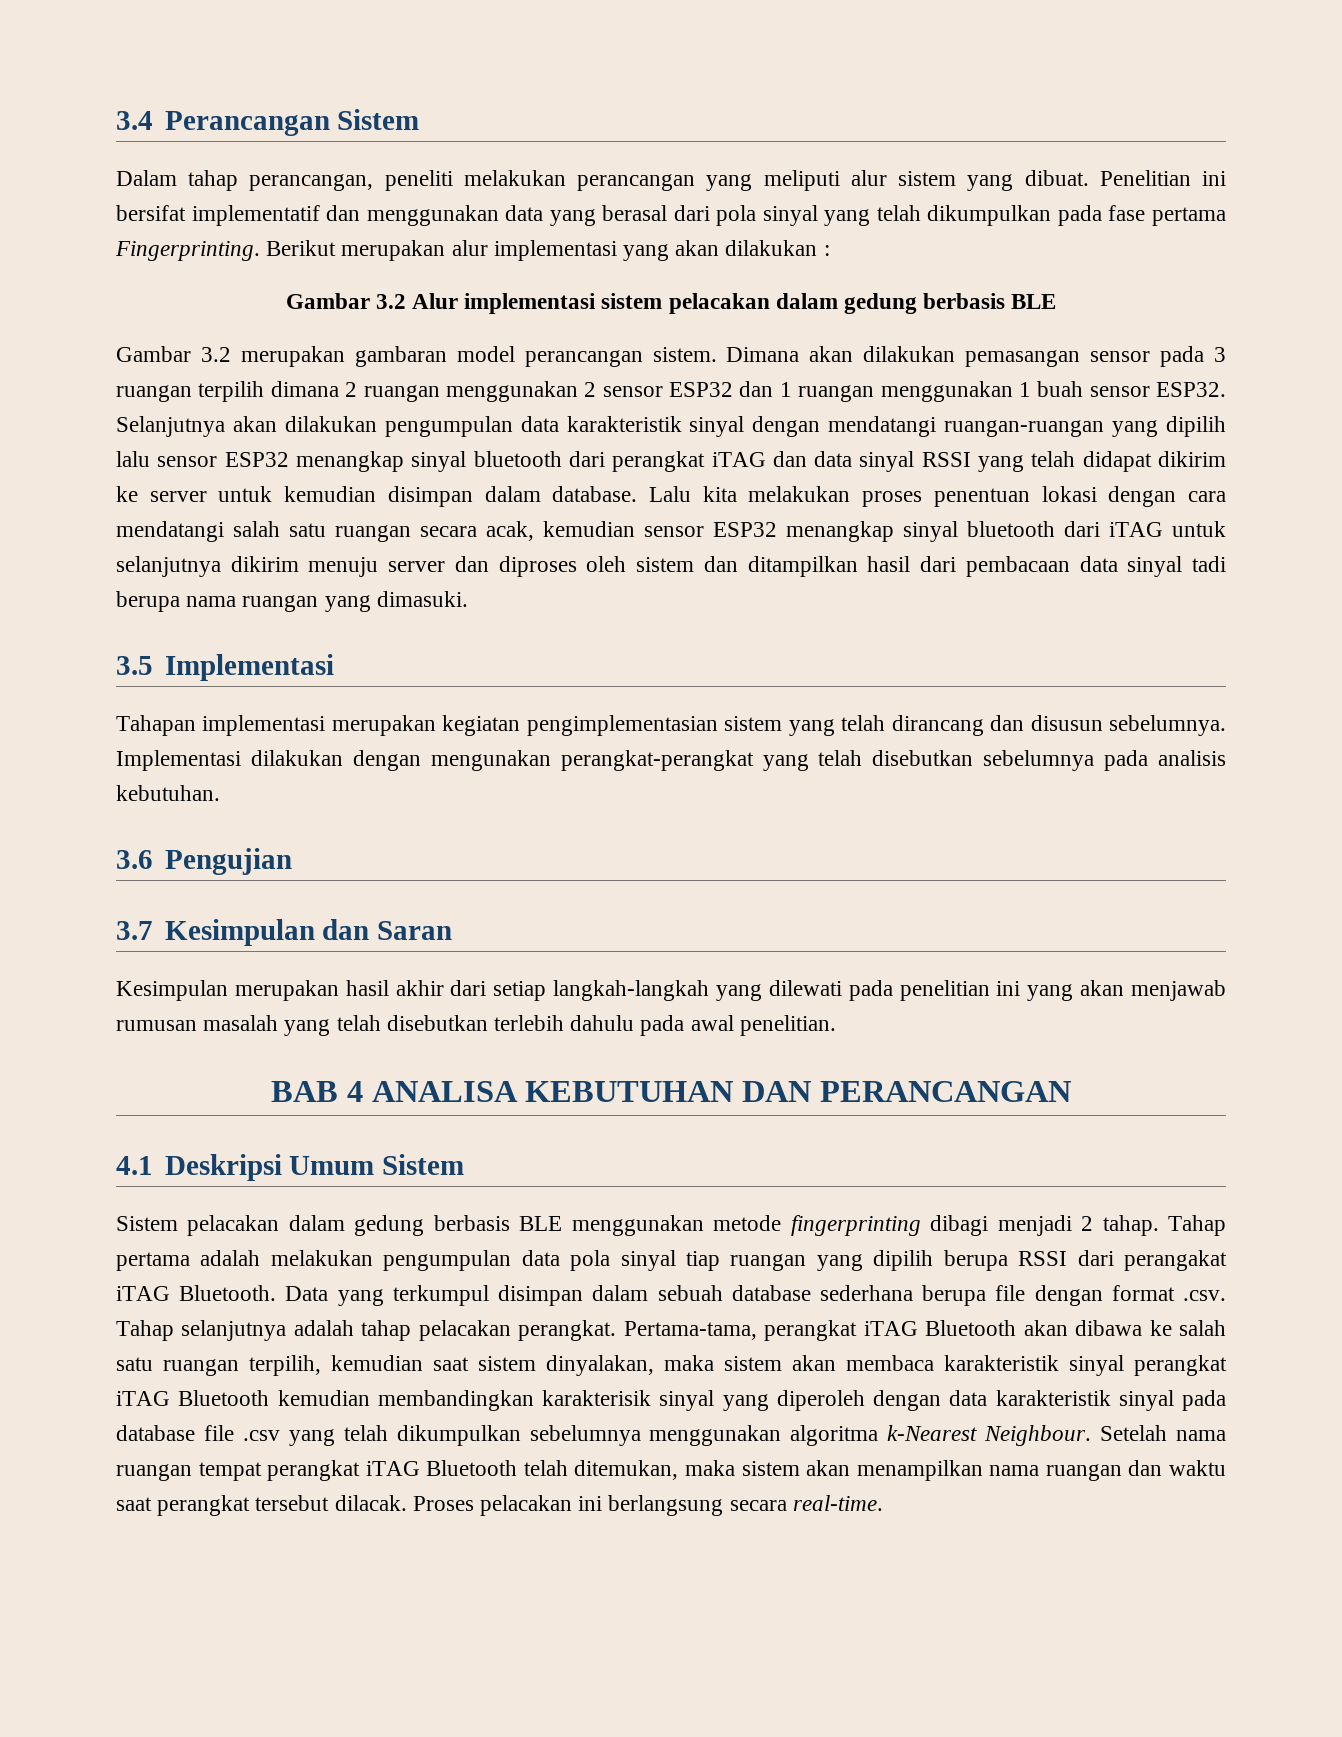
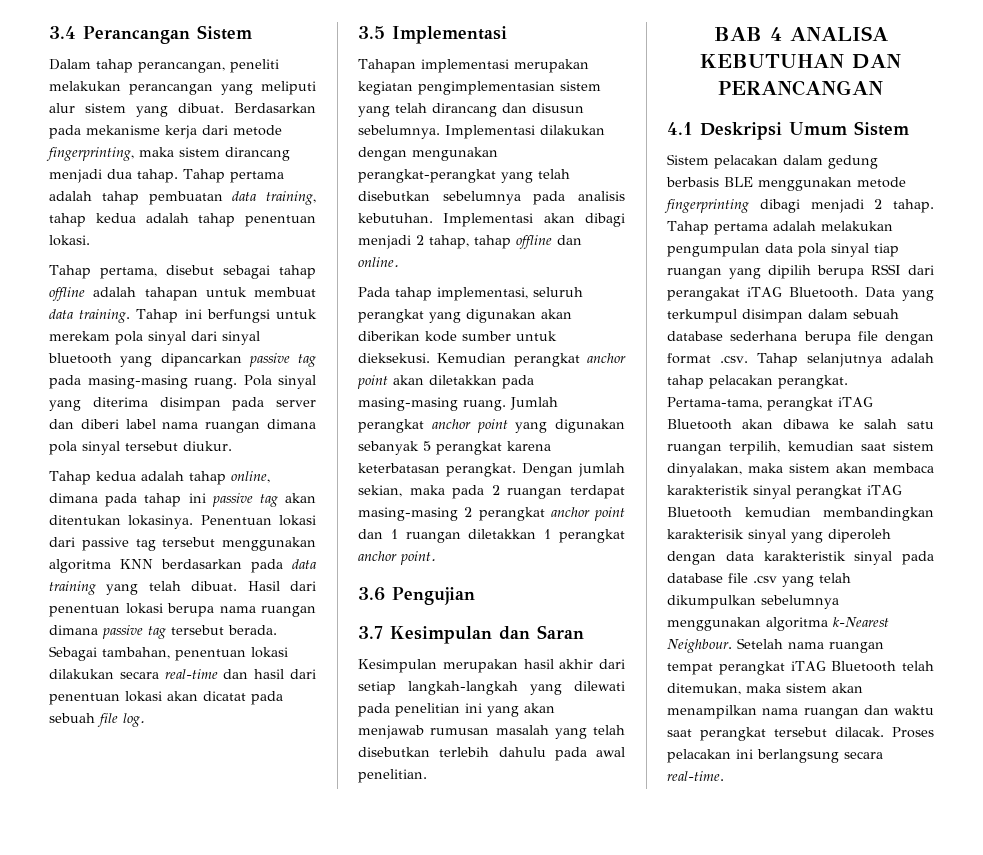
- Penelitian ini bersifat implementatif dan menggunakan data yang berasal dari pola sinyal yang telah dikumpulkan pada fase pertama Fingerprinting. Berikut merupakan alur implementasi yang akan dilakukan :
- Gambar 3.2 Alur implementasi sistem pelacakan dalam gedung berbasis BLE
- Gambar 3.2 merupakan gambaran model perancangan sistem. Dimana akan dilakukan pemasangan sensor pada 3 ruangan terpilih dimana 2 ruangan menggunakan 2 sensor ESP32 dan 1 ruangan menggunakan 1 buah sensor ESP32. Selanjutnya akan dilakukan pengumpulan data karakteristik sinyal dengan mendatangi ruangan-ruangan yang dipilih lalu sensor ESP32 menangkap sinyal bluetooth dari perangkat iTAG dan data sinyal RSSI yang telah didapat dikirim ke server untuk kemudian disimpan dalam database. Lalu kita melakukan proses penentuan lokasi dengan cara mendatangi salah satu ruangan secara acak, kemudian sensor ESP32 menangkap sinyal bluetooth dari iTAG untuk selanjutnya dikirim menuju server dan diproses oleh sistem dan ditampilkan hasil dari pembacaan data sinyal tadi berupa nama ruangan yang dimasuki.
+ Berdasarkan pada mekanisme kerja dari metode fingerprinting, maka sistem dirancang menjadi dua tahap. Tahap pertama adalah tahap pembuatan data training, tahap kedua adalah tahap penentuan lokasi.
+ Tahap pertama, disebut sebagai tahap offline adalah tahapan untuk membuat data training. Tahap ini berfungsi untuk merekam pola sinyal dari sinyal bluetooth yang dipancarkan passive tag pada masing-masing ruang. Pola sinyal yang diterima disimpan pada server dan diberi label nama ruangan dimana pola sinyal tersebut diukur.
+ Tahap kedua adalah tahap online, dimana pada tahap ini passive tag akan ditentukan lokasinya. Penentuan lokasi dari passive tag tersebut menggunakan algoritma KNN berdasarkan pada data training yang telah dibuat. Hasil dari penentuan lokasi berupa nama ruangan dimana passive tag tersebut berada. Sebagai tambahan, penentuan lokasi dilakukan secara real-time dan hasil dari penentuan lokasi akan dicatat pada sebuah file log.
+ Implementasi akan dibagi menjadi 2 tahap, tahap offline dan online.
+ Pada tahap implementasi, seluruh perangkat yang digunakan akan diberikan kode sumber untuk dieksekusi. Kemudian perangkat anchor point akan diletakkan pada masing-masing ruang. Jumlah perangkat anchor point yang digunakan sebanyak 5 perangkat karena keterbatasan perangkat. Dengan jumlah sekian, maka pada 2 ruangan terdapat masing-masing 2 perangkat anchor point dan 1 ruangan diletakkan 1 perangkat anchor point.

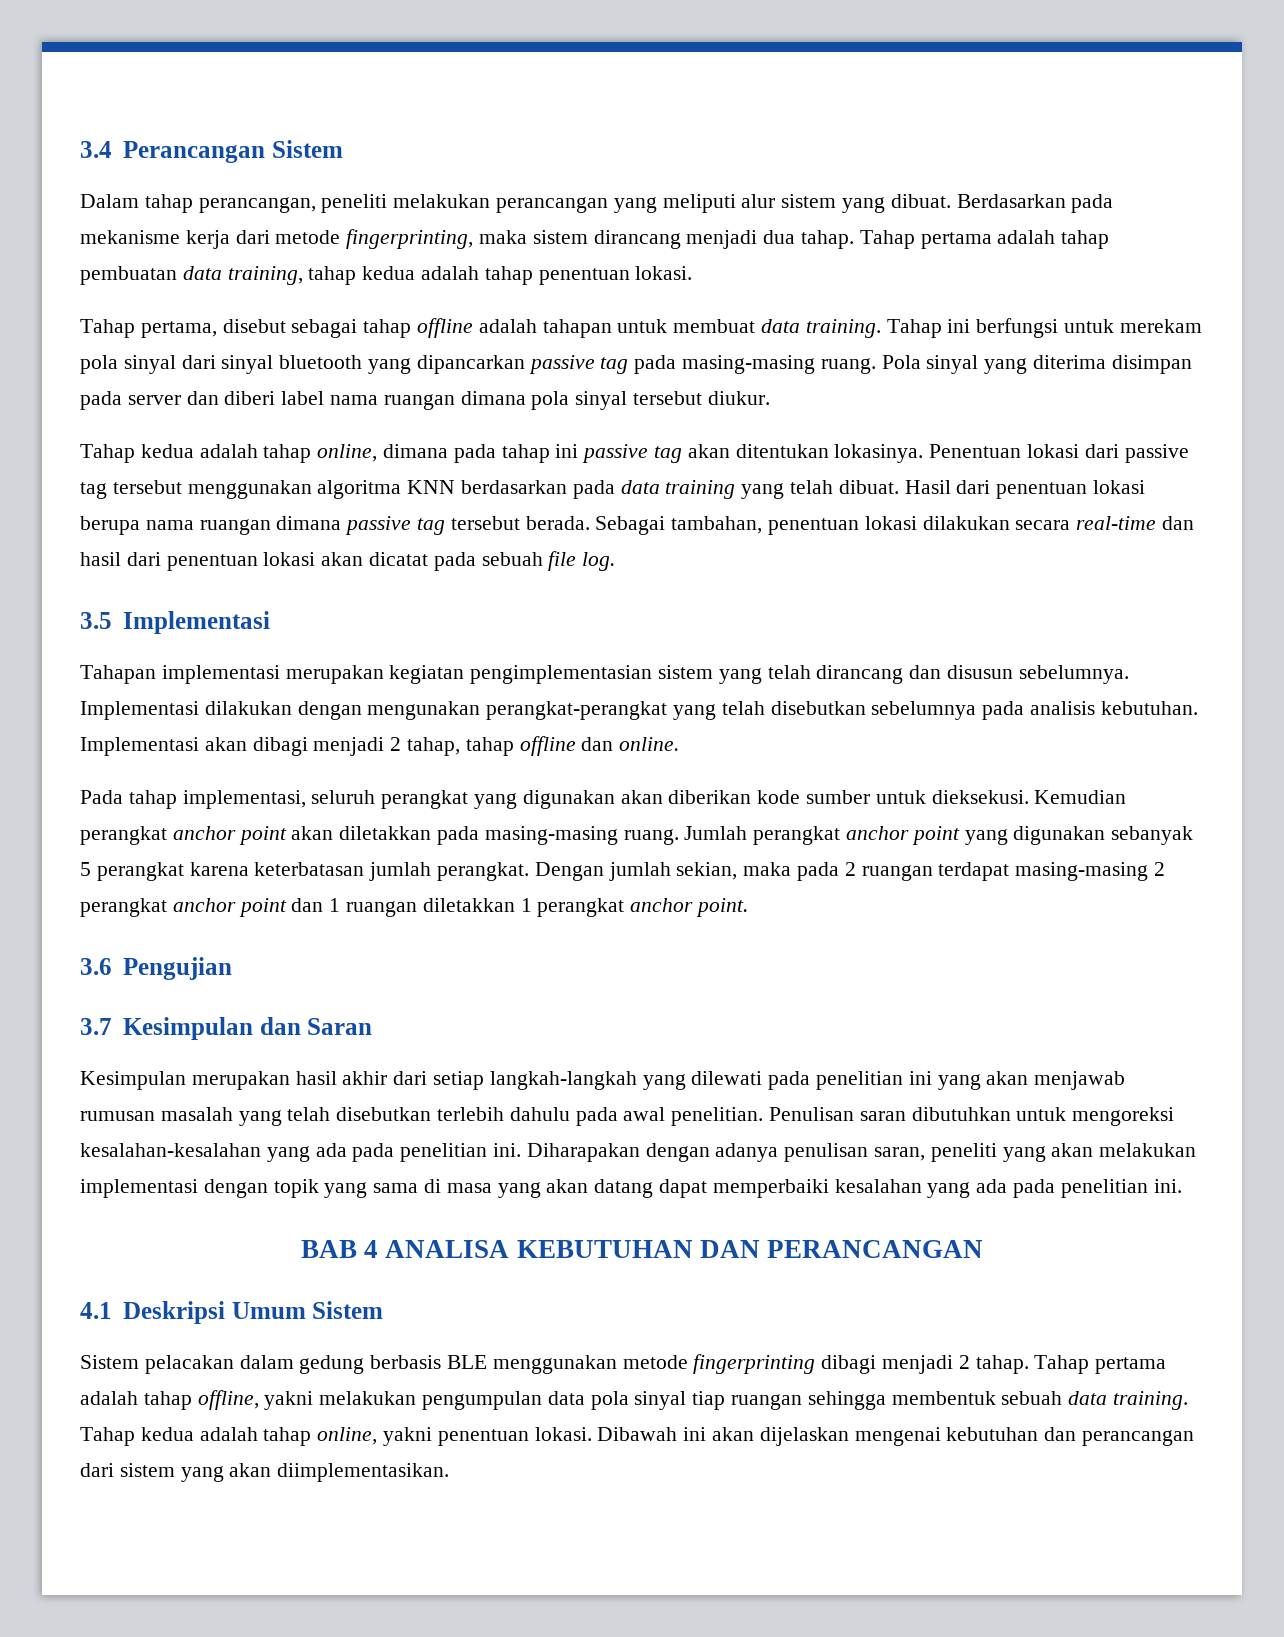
- Jumlah perangkat anchor point yang digunakan sebanyak 5 perangkat karena keterbatasan perangkat.
+ Jumlah perangkat anchor point yang digunakan sebanyak 5 perangkat karena keterbatasan jumlah perangkat.
+ Penulisan saran dibutuhkan untuk mengoreksi kesalahan-kesalahan yang ada pada penelitian ini. Diharapakan dengan adanya penulisan saran, peneliti yang akan melakukan implementasi dengan topik yang sama di masa yang akan datang dapat memperbaiki kesalahan yang ada pada penelitian ini.
- Tahap pertama adalah melakukan pengumpulan data pola sinyal tiap ruangan yang dipilih berupa RSSI dari perangakat iTAG Bluetooth. Data yang terkumpul disimpan dalam sebuah database sederhana berupa file dengan format .csv. Tahap selanjutnya adalah tahap pelacakan perangkat. Pertama-tama, perangkat iTAG Bluetooth akan dibawa ke salah satu ruangan terpilih, kemudian saat sistem dinyalakan, maka sistem akan membaca karakteristik sinyal perangkat iTAG Bluetooth kemudian membandingkan karakterisik sinyal yang diperoleh dengan data karakteristik sinyal pada database file .csv yang telah dikumpulkan sebelumnya menggunakan algoritma k-Nearest Neighbour. Setelah nama ruangan tempat perangkat iTAG Bluetooth telah ditemukan, maka sistem akan menampilkan nama ruangan dan waktu saat perangkat tersebut dilacak. Proses pelacakan ini berlangsung secara real-time.
+ Tahap pertama adalah tahap offline, yakni melakukan pengumpulan data pola sinyal tiap ruangan sehingga membentuk sebuah data training. Tahap kedua adalah tahap online, yakni penentuan lokasi. Dibawah ini akan dijelaskan mengenai kebutuhan dan perancangan dari sistem yang akan diimplementasikan.

